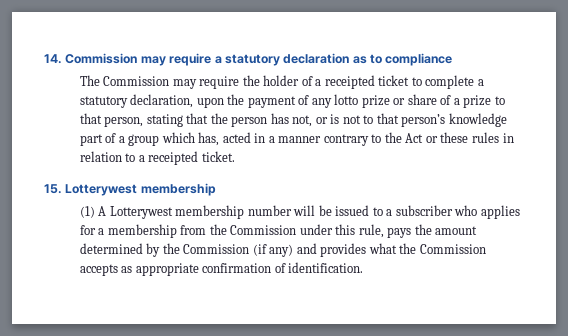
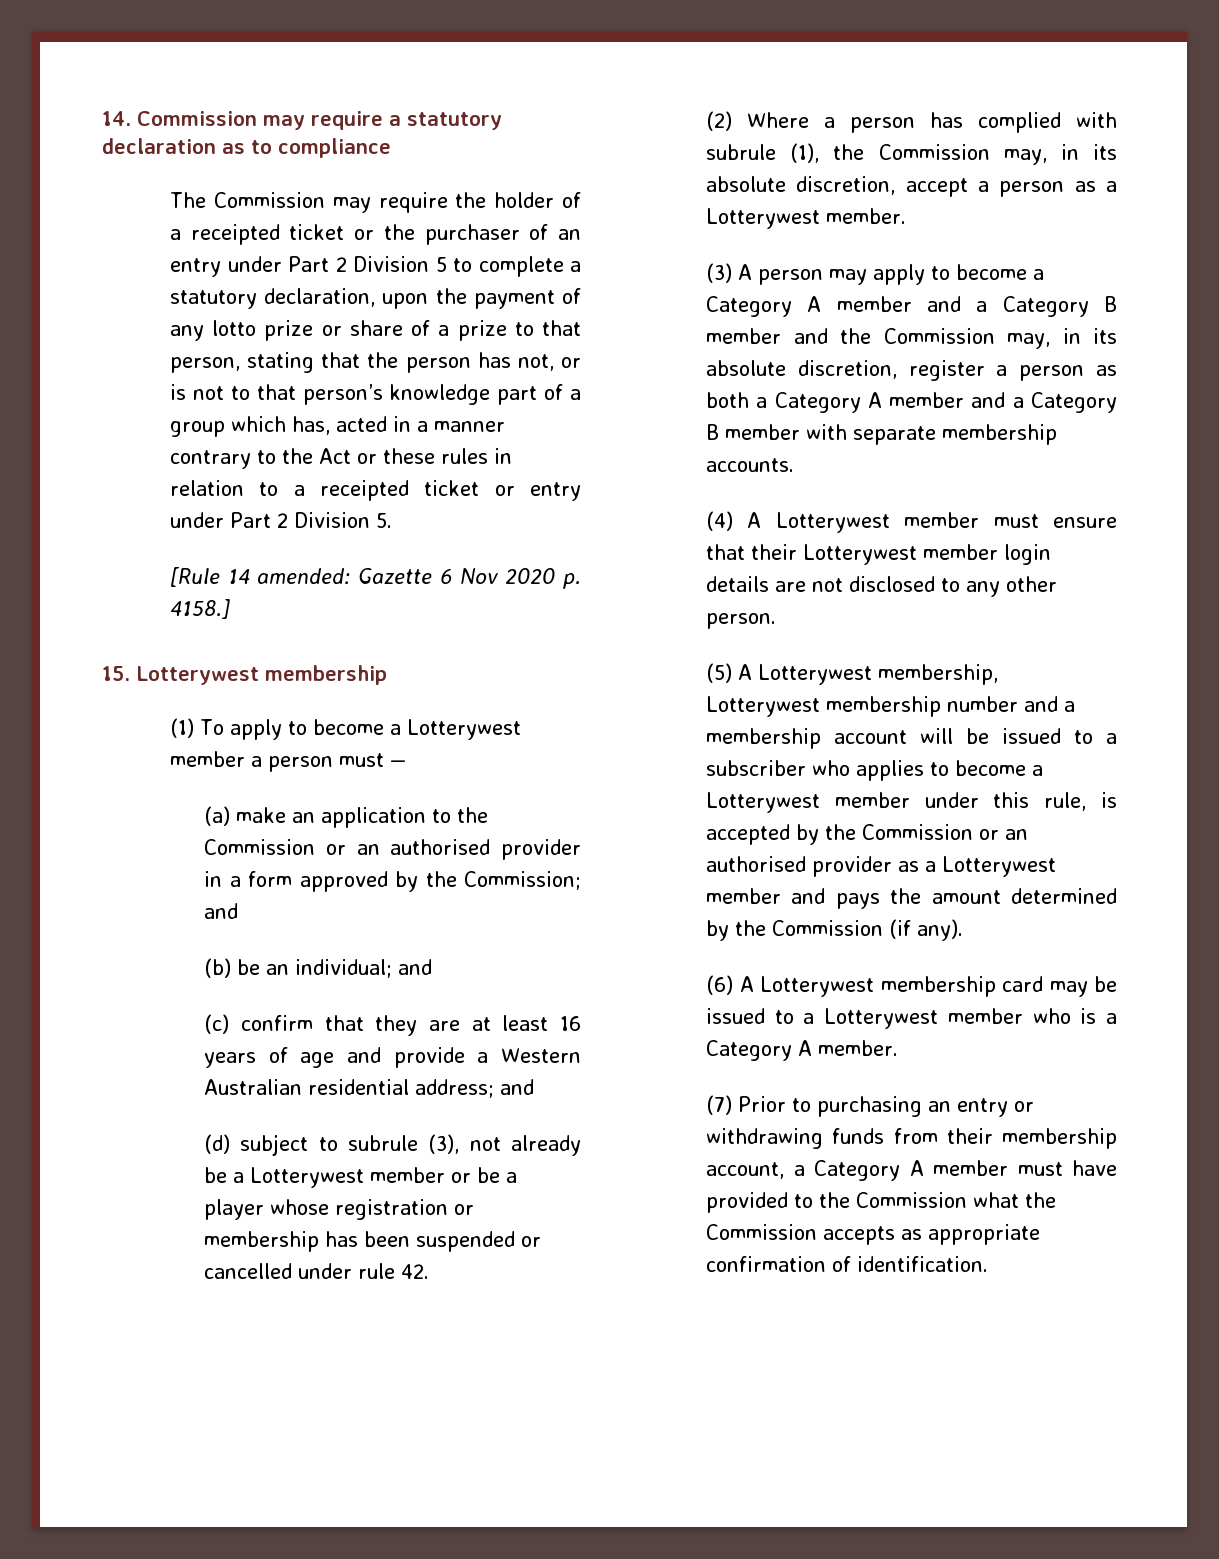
- The Commission may require the holder of a receipted ticket to complete a statutory declaration, upon the payment of any lotto prize or share of a prize to that person, stating that the person has not, or is not to that person’s knowledge part of a group which has, acted in a manner contrary to the Act or these rules in relation to a receipted ticket.
+ The Commission may require the holder of a receipted ticket or the purchaser of an entry under Part 2 Division 5 to complete a statutory declaration, upon the payment of any lotto prize or share of a prize to that person, stating that the person has not, or is not to that person’s knowledge part of a group which has, acted in a manner contrary to the Act or these rules in relation to a receipted ticket or entry under Part 2 Division 5.
+ [Rule 14 amended: Gazette 6 Nov 2020 p. 4158.]
  15. Lotterywest membership
- (1) A Lotterywest membership number will be issued to a subscriber who applies for a membership from the Commission under this rule, pays the amount determined by the Commission (if any) and provides what the Commission accepts as appropriate confirmation of identification.
+ (1) To apply to become a Lotterywest member a person must —
+ (a) make an application to the Commission or an authorised provider in a form approved by the Commission; and
+ (b) be an individual; and
+ (c) confirm that they are at least 16 years of age and provide a Western Australian residential address; and
+ (d) subject to subrule (3), not already be a Lotterywest member or be a player whose registration or membership has been suspended or cancelled under rule 42.
+ (2) Where a person has complied with subrule (1), the Commission may, in its absolute discretion, accept a person as a Lotterywest member.
+ (3) A person may apply to become a Category A member and a Category B member and the Commission may, in its absolute discretion, register a person as both a Category A member and a Category B member with separate membership accounts.
+ (4) A Lotterywest member must ensure that their Lotterywest member login details are not disclosed to any other person.
+ (5) A Lotterywest membership, Lotterywest membership number and a membership account will be issued to a subscriber who applies to become a Lotterywest member under this rule, is accepted by the Commission or an authorised provider as a Lotterywest member and pays the amount determined by the Commission (if any).
+ (6) A Lotterywest membership card may be issued to a Lotterywest member who is a Category A member.
+ (7) Prior to purchasing an entry or withdrawing funds from their membership account, a Category A member must have provided to the Commission what the Commission accepts as appropriate confirmation of identification.

